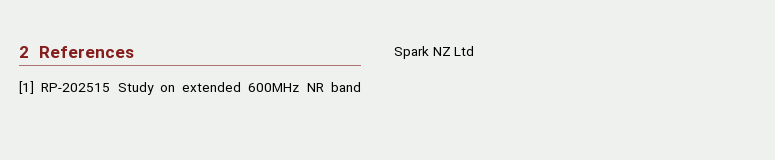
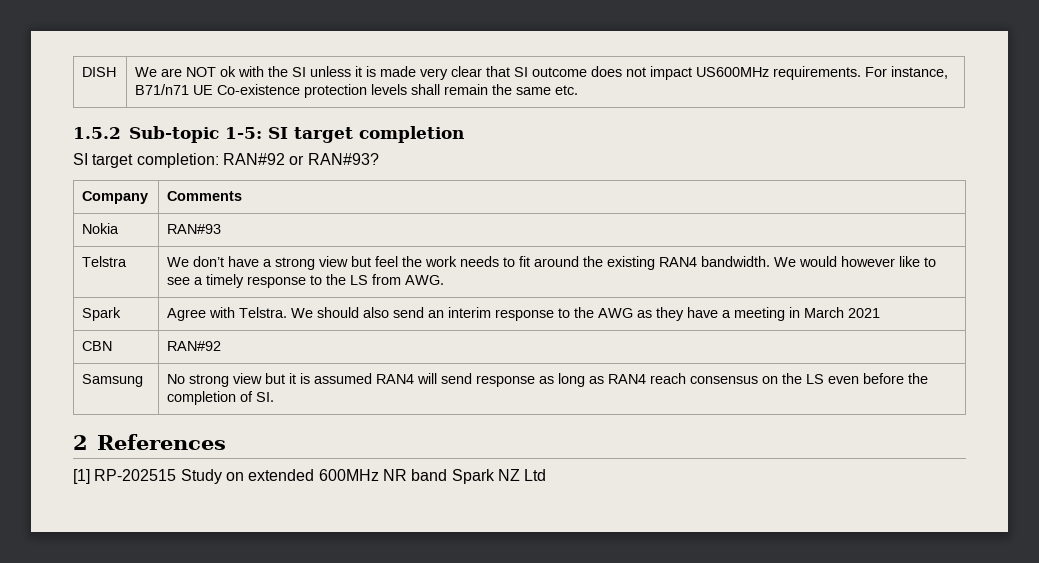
+ DISH | We are NOT ok with the SI unless it is made very clear that SI outcome does not impact US600MHz requirements. For instance, B71/n71 UE Co-existence protection levels shall remain the same etc.
+ 1.5.2 Sub-topic 1-5: SI target completion
+ SI target completion: RAN#92 or RAN#93?
+ Company | Comments
+ Nokia | RAN#93
+ Telstra | We don’t have a strong view but feel the work needs to fit around the existing RAN4 bandwidth. We would however like to see a timely response to the LS from AWG.
+ Spark | Agree with Telstra. We should also send an interim response to the AWG as they have a meeting in March 2021
+ CBN | RAN#92
+ Samsung | No strong view but it is assumed RAN4 will send response as long as RAN4 reach consensus on the LS even before the completion of SI.

